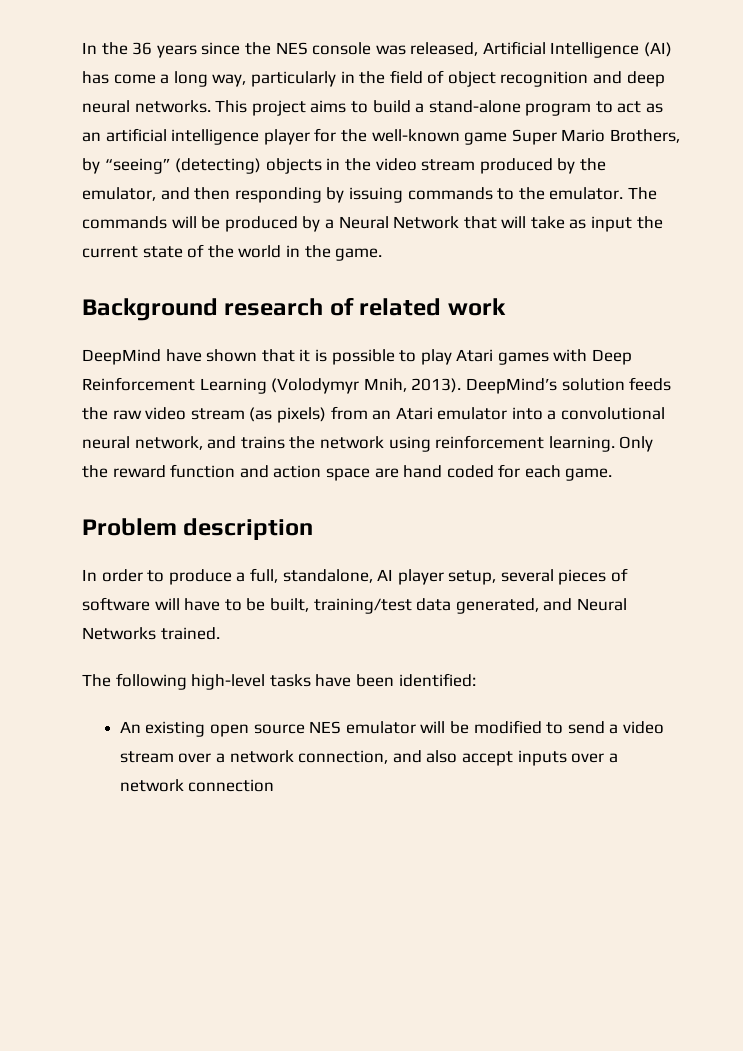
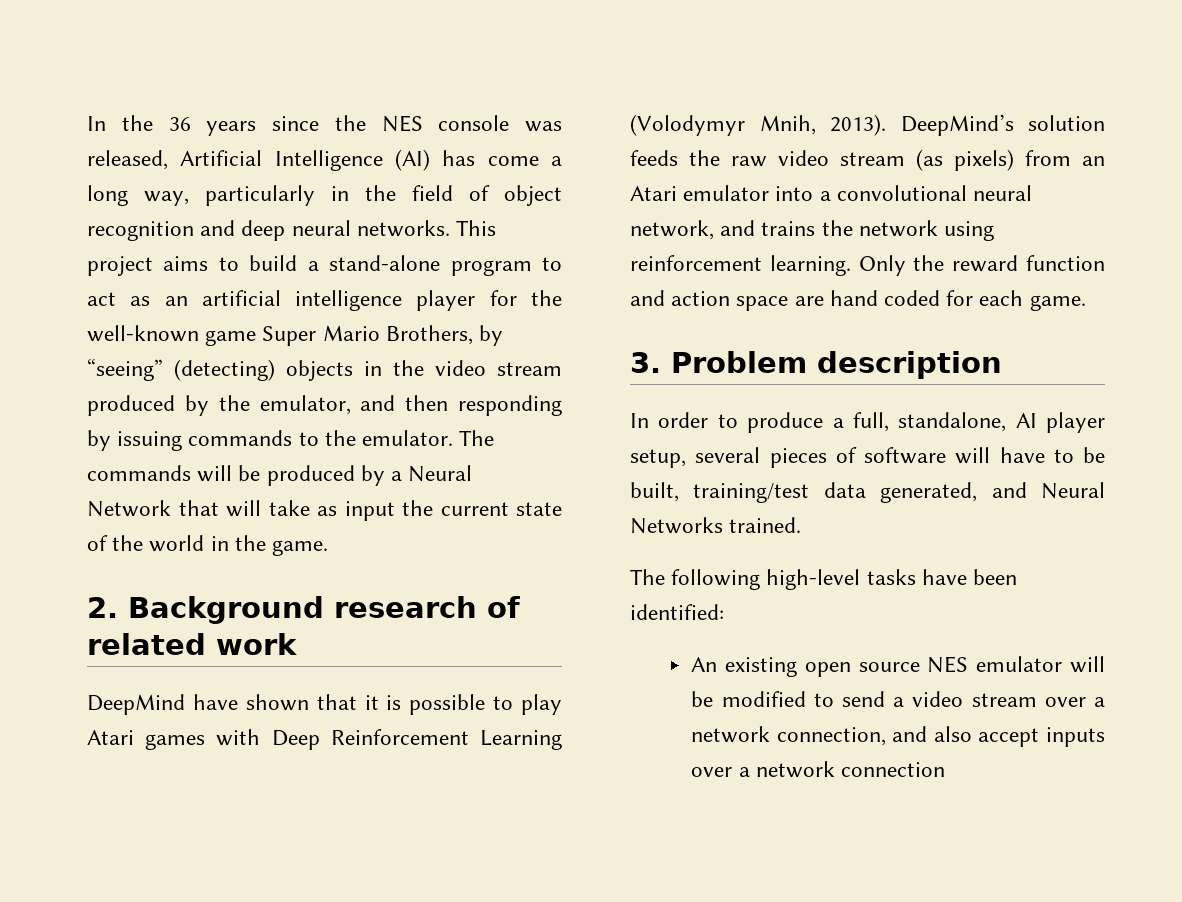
- Background research of related work
+ 2. Background research of related work
- Problem description
+ 3. Problem description

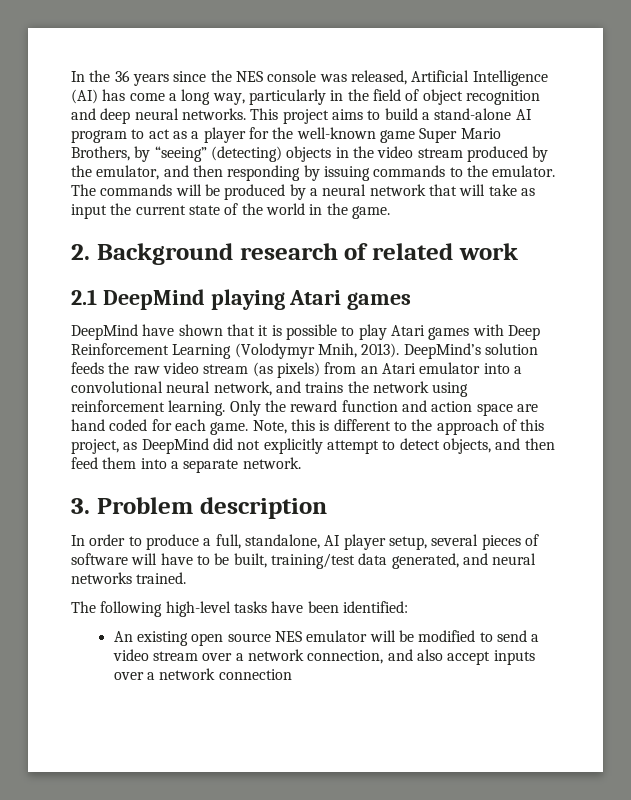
- This project aims to build a stand-alone program to act as an artificial intelligence player for the well-known game Super Mario Brothers, by “seeing” (detecting) objects in the video stream produced by the emulator, and then responding by issuing commands to the emulator.
+ This project aims to build a stand-alone AI program to act as a player for the well-known game Super Mario Brothers, by “seeing” (detecting) objects in the video stream produced by the emulator, and then responding by issuing commands to the emulator.
- The commands will be produced by a Neural Network that will take as input the current state of the world in the game.
+ The commands will be produced by a neural network that will take as input the current state of the world in the game.
+ 2.1 DeepMind playing Atari games
+ Note, this is different to the approach of this project, as DeepMind did not explicitly attempt to detect objects, and then feed them into a separate network.
- In order to produce a full, standalone, AI player setup, several pieces of software will have to be built, training/test data generated, and Neural Networks trained.
+ In order to produce a full, standalone, AI player setup, several pieces of software will have to be built, training/test data generated, and neural networks trained.

